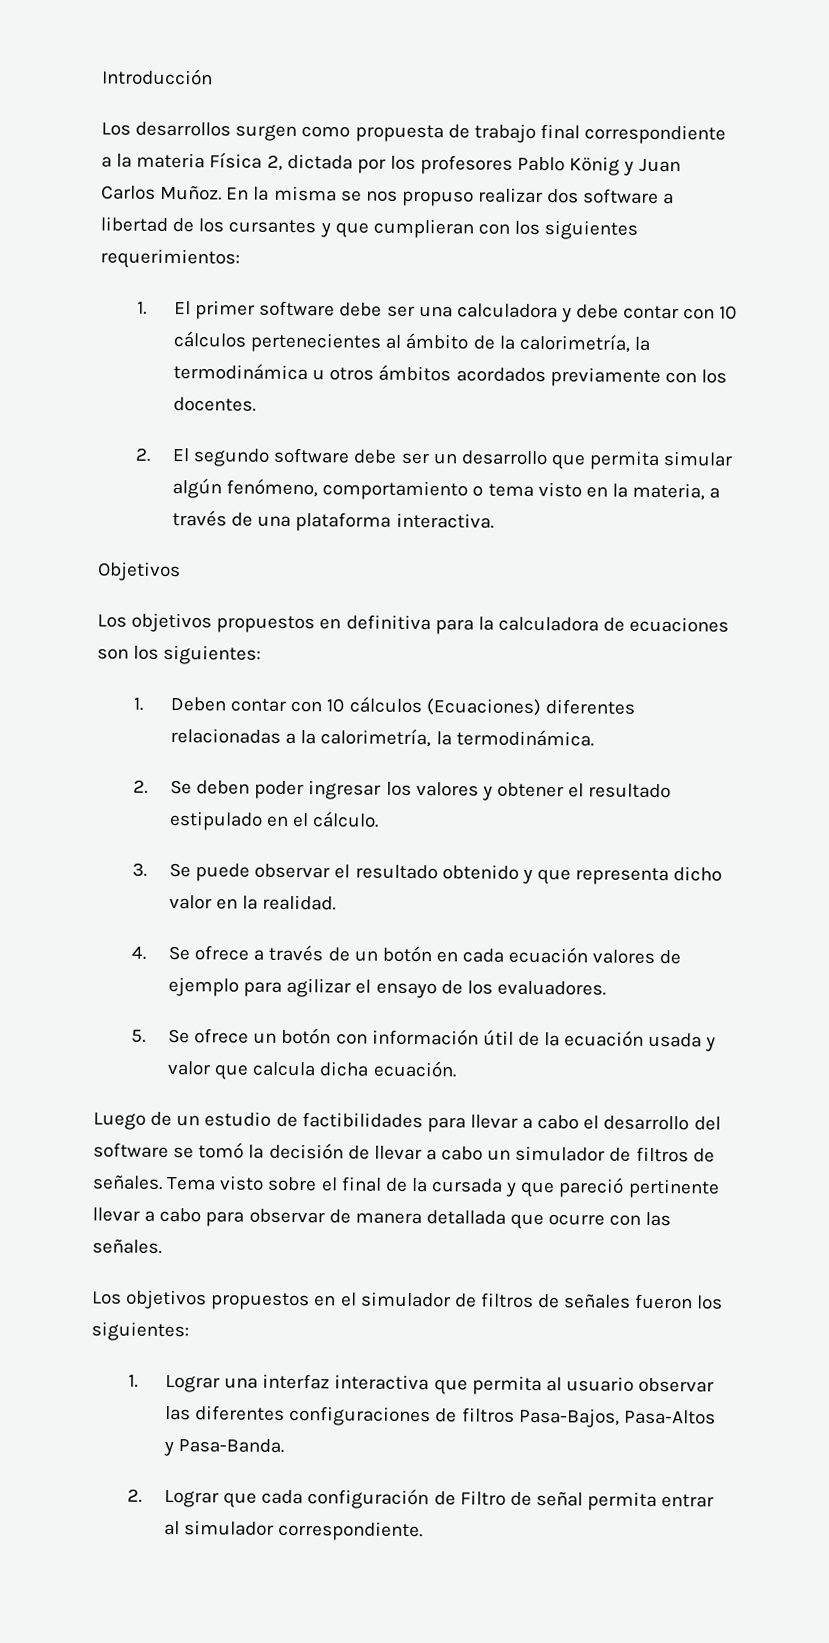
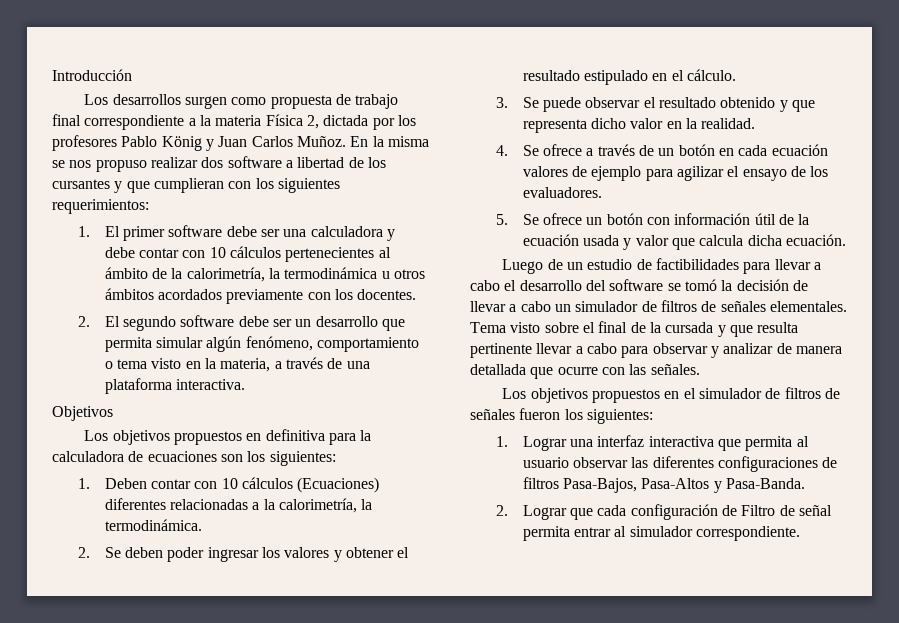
- Luego de un estudio de factibilidades para llevar a cabo el desarrollo del software se tomó la decisión de llevar a cabo un simulador de filtros de señales.
+ Luego de un estudio de factibilidades para llevar a cabo el desarrollo del software se tomó la decisión de llevar a cabo un simulador de filtros de señales elementales.
- Tema visto sobre el final de la cursada y que pareció pertinente llevar a cabo para observar de manera detallada que ocurre con las señales.
+ Tema visto sobre el final de la cursada y que resulta pertinente llevar a cabo para observar y analizar de manera detallada que ocurre con las señales.

